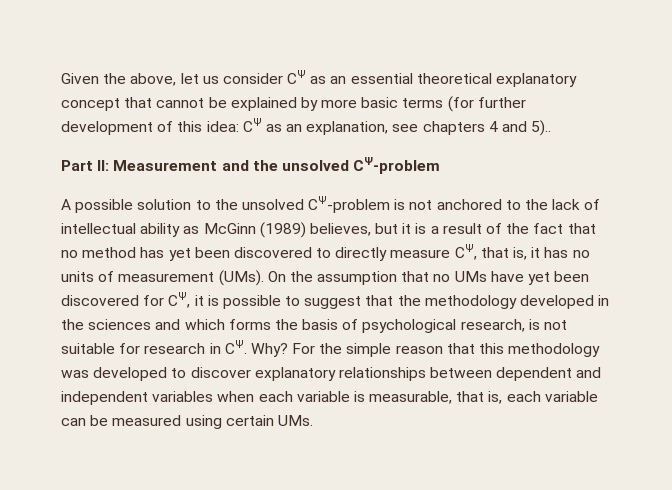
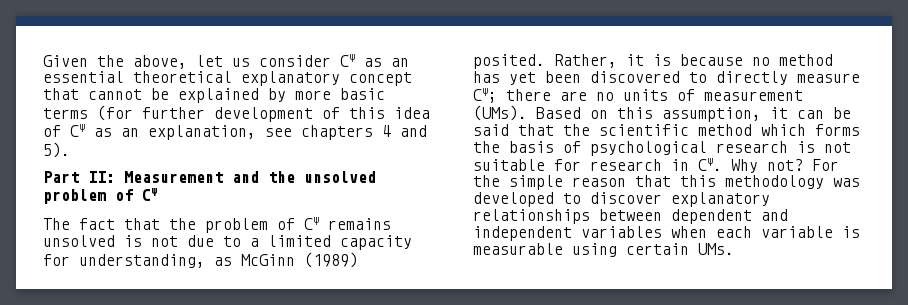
- Given the above, let us consider CΨ as an essential theoretical explanatory concept that cannot be explained by more basic terms (for further development of this idea: CΨ as an explanation, see chapters 4 and 5)..
+ Given the above, let us consider CΨ as an essential theoretical explanatory concept that cannot be explained by more basic terms (for further development of this idea of CΨ as an explanation, see chapters 4 and 5).
- Part II: Measurement and the unsolved CΨ-problem
- A possible solution to the unsolved CΨ-problem is not anchored to the lack of intellectual ability as McGinn (1989) believes, but it is a result of the fact that no method has yet been discovered to directly measure CΨ, that is, it has no units of measurement (UMs).
+ Part II: Measurement and the unsolved problem of CΨ
+ The fact that the problem of CΨ remains unsolved is not due to a limited capacity for understanding, as McGinn (1989) posited. Rather, it is because no method has yet been discovered to directly measure CΨ; there are no units of measurement (UMs).
- On the assumption that no UMs have yet been discovered for CΨ, it is possible to suggest that the methodology developed in the sciences and which forms the basis of psychological research, is not suitable for research in CΨ. Why?
+ Based on this assumption, it can be said that the scientific method which forms the basis of psychological research is not suitable for research in CΨ. Why not?
- For the simple reason that this methodology was developed to discover explanatory relationships between dependent and independent variables when each variable is measurable, that is, each variable can be measured using certain UMs.
+ For the simple reason that this methodology was developed to discover explanatory relationships between dependent and independent variables when each variable is measurable using certain UMs.

